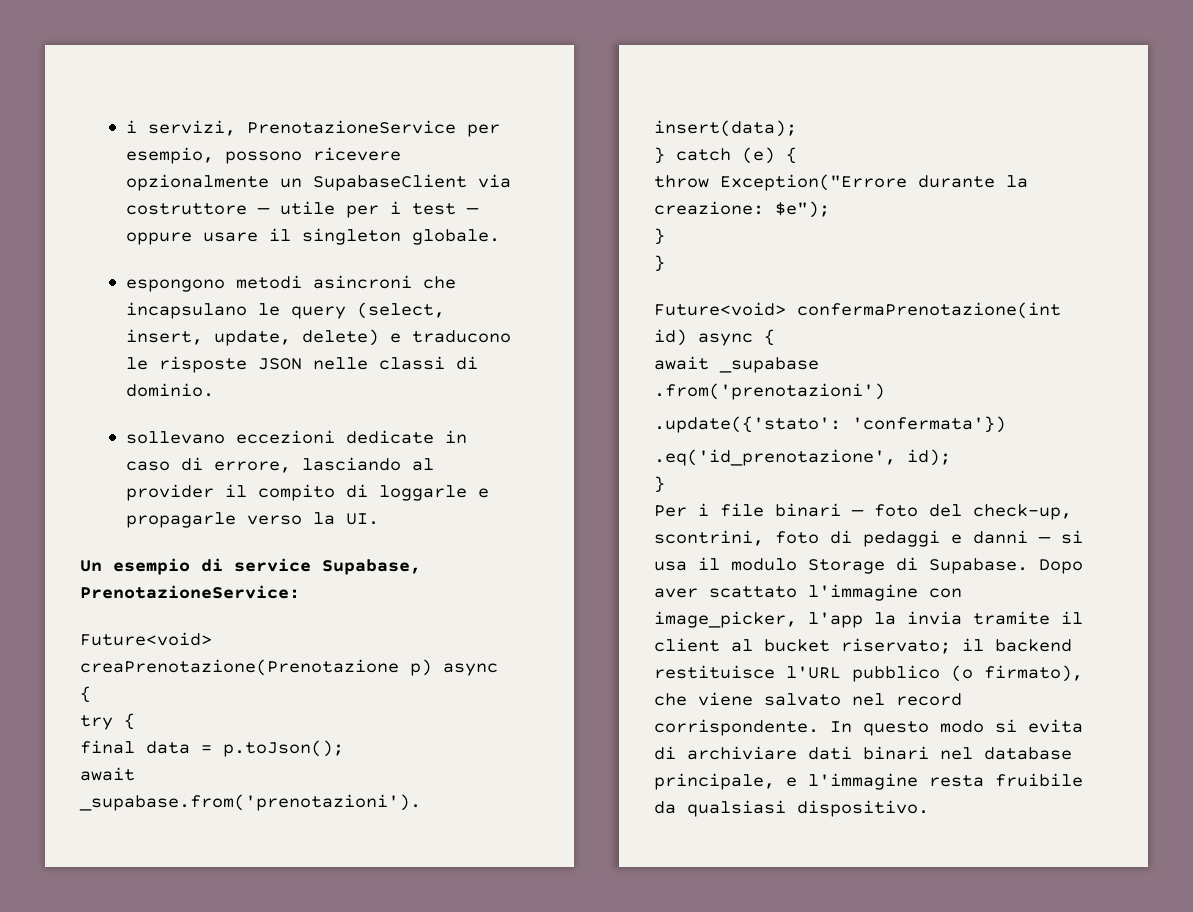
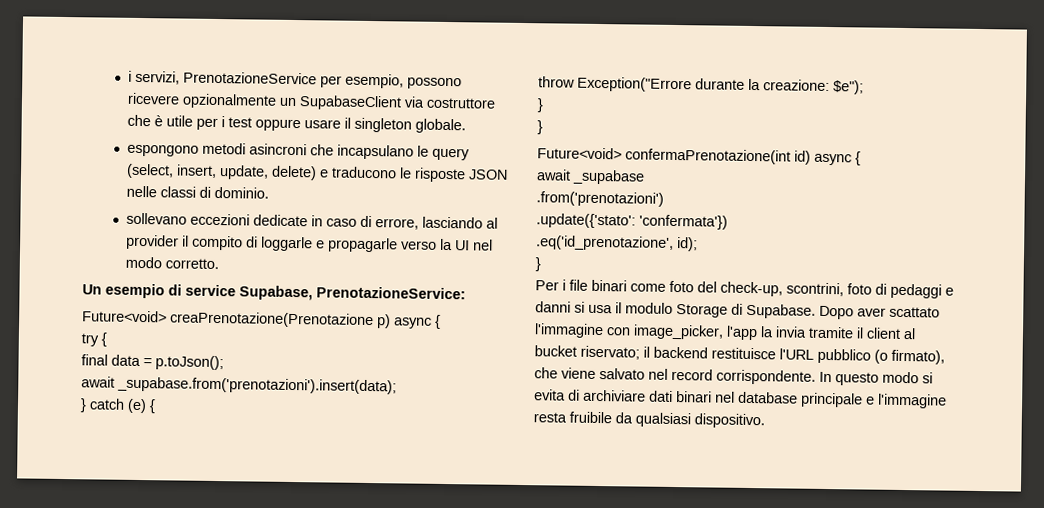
- i servizi, PrenotazioneService per esempio, possono ricevere opzionalmente un SupabaseClient via costruttore — utile per i test — oppure usare il singleton globale.
+ i servizi, PrenotazioneService per esempio, possono ricevere opzionalmente un SupabaseClient via costruttore che è utile per i test oppure usare il singleton globale.
- sollevano eccezioni dedicate in caso di errore, lasciando al provider il compito di loggarle e propagarle verso la UI.
+ sollevano eccezioni dedicate in caso di errore, lasciando al provider il compito di loggarle e propagarle verso la UI nel modo corretto.
- Per i file binari — foto del check-up, scontrini, foto di pedaggi e danni — si usa il modulo Storage di Supabase.
+ Per i file binari come foto del check-up, scontrini, foto di pedaggi e danni si usa il modulo Storage di Supabase.
- In questo modo si evita di archiviare dati binari nel database principale, e l'immagine resta fruibile da qualsiasi dispositivo.
+ In questo modo si evita di archiviare dati binari nel database principale e l'immagine resta fruibile da qualsiasi dispositivo.

